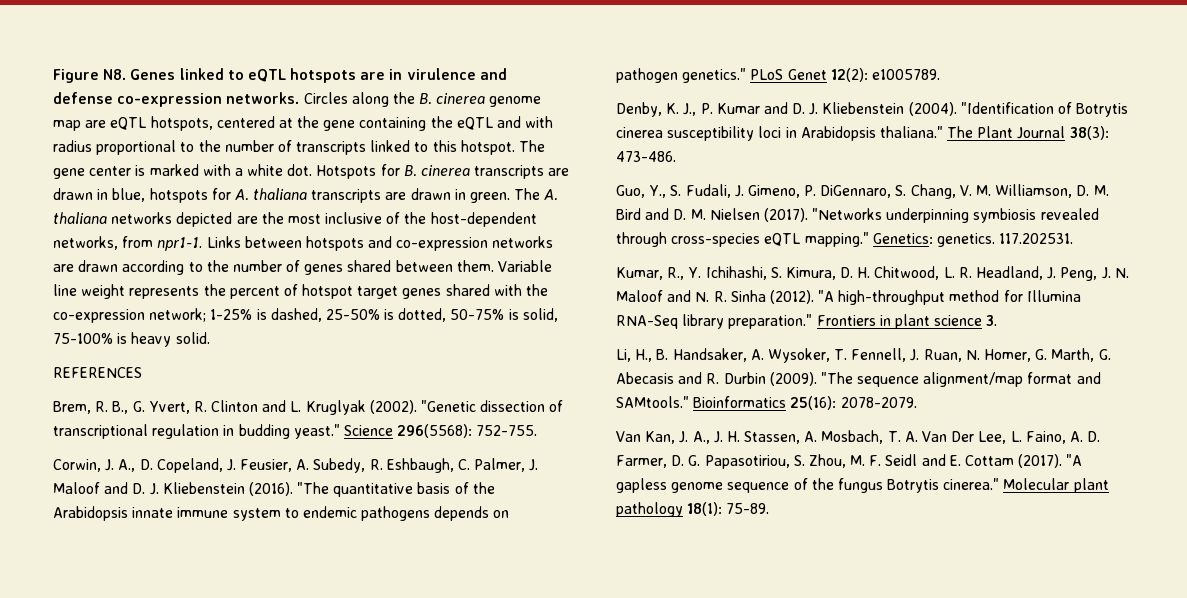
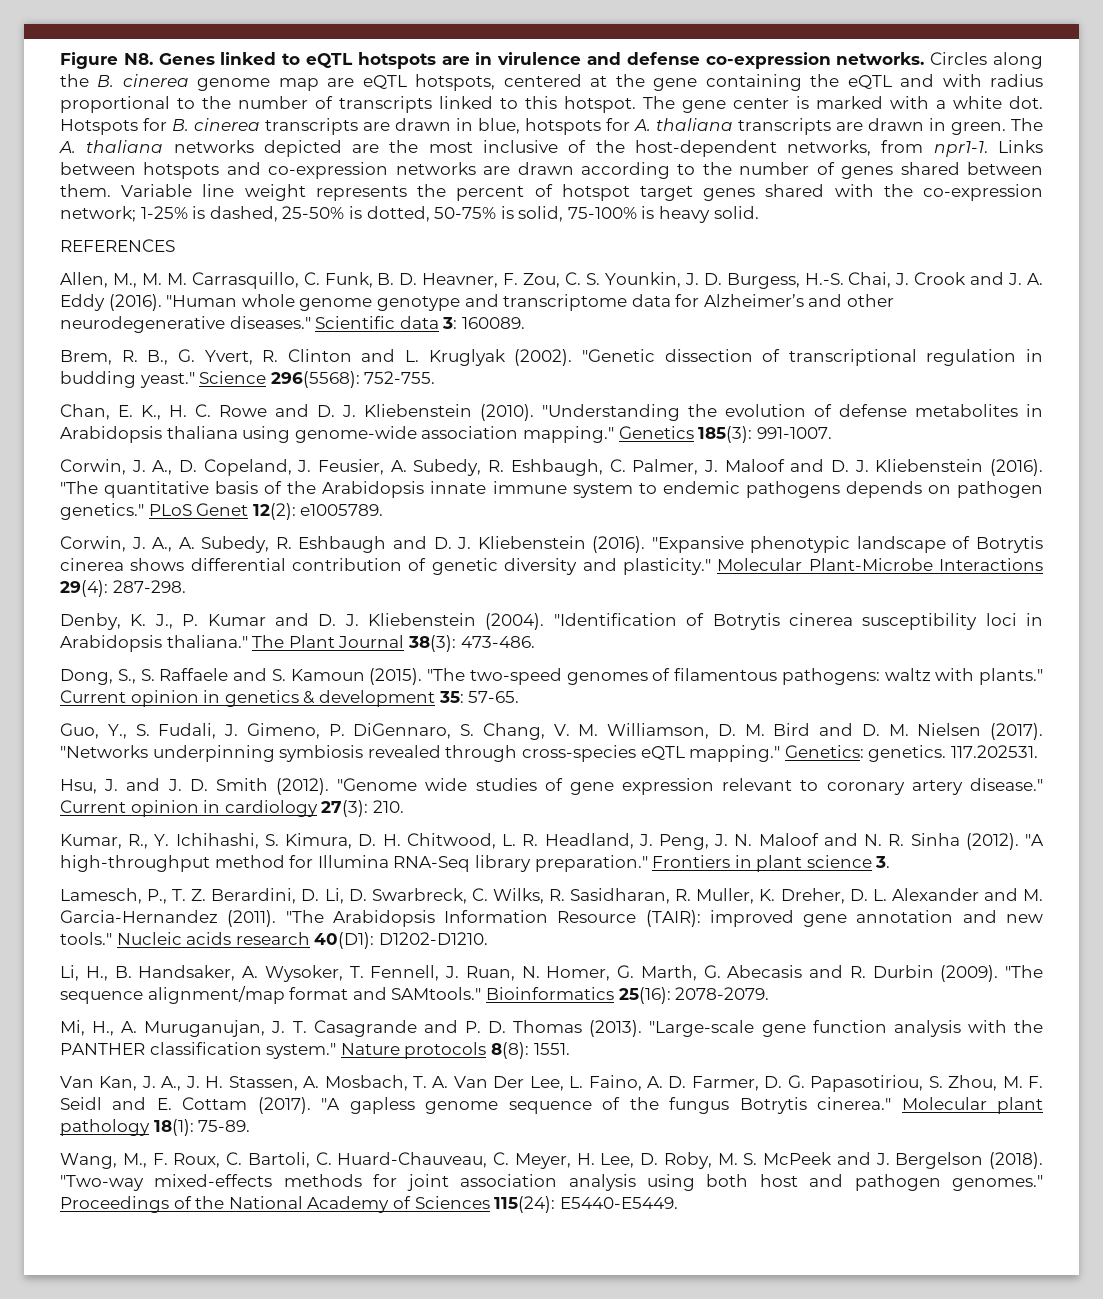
+ Allen, M., M. M. Carrasquillo, C. Funk, B. D. Heavner, F. Zou, C. S. Younkin, J. D. Burgess, H.-S. Chai, J. Crook and J. A. Eddy (2016). "Human whole genome genotype and transcriptome data for Alzheimer’s and other neurodegenerative diseases." Scientific data 3: 160089.
+ Chan, E. K., H. C. Rowe and D. J. Kliebenstein (2010). "Understanding the evolution of defense metabolites in Arabidopsis thaliana using genome-wide association mapping." Genetics 185(3): 991-1007.
+ Corwin, J. A., A. Subedy, R. Eshbaugh and D. J. Kliebenstein (2016). "Expansive phenotypic landscape of Botrytis cinerea shows differential contribution of genetic diversity and plasticity." Molecular Plant-Microbe Interactions 29(4): 287-298.
+ Dong, S., S. Raffaele and S. Kamoun (2015). "The two-speed genomes of filamentous pathogens: waltz with plants." Current opinion in genetics & development 35: 57-65.
+ Hsu, J. and J. D. Smith (2012). "Genome wide studies of gene expression relevant to coronary artery disease." Current opinion in cardiology 27(3): 210.
+ Lamesch, P., T. Z. Berardini, D. Li, D. Swarbreck, C. Wilks, R. Sasidharan, R. Muller, K. Dreher, D. L. Alexander and M. Garcia-Hernandez (2011). "The Arabidopsis Information Resource (TAIR): improved gene annotation and new tools." Nucleic acids research 40(D1): D1202-D1210.
+ Mi, H., A. Muruganujan, J. T. Casagrande and P. D. Thomas (2013). "Large-scale gene function analysis with the PANTHER classification system." Nature protocols 8(8): 1551.
+ Wang, M., F. Roux, C. Bartoli, C. Huard-Chauveau, C. Meyer, H. Lee, D. Roby, M. S. McPeek and J. Bergelson (2018). "Two-way mixed-effects methods for joint association analysis using both host and pathogen genomes." Proceedings of the National Academy of Sciences 115(24): E5440-E5449.

